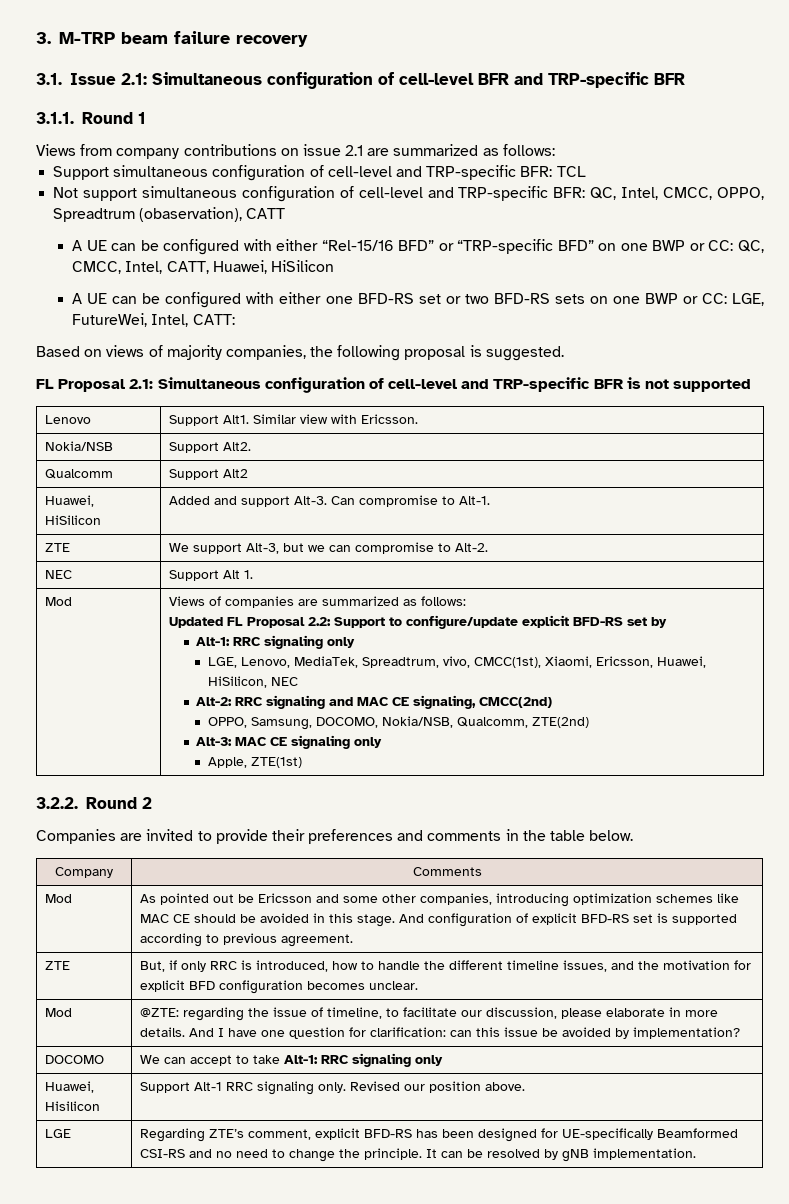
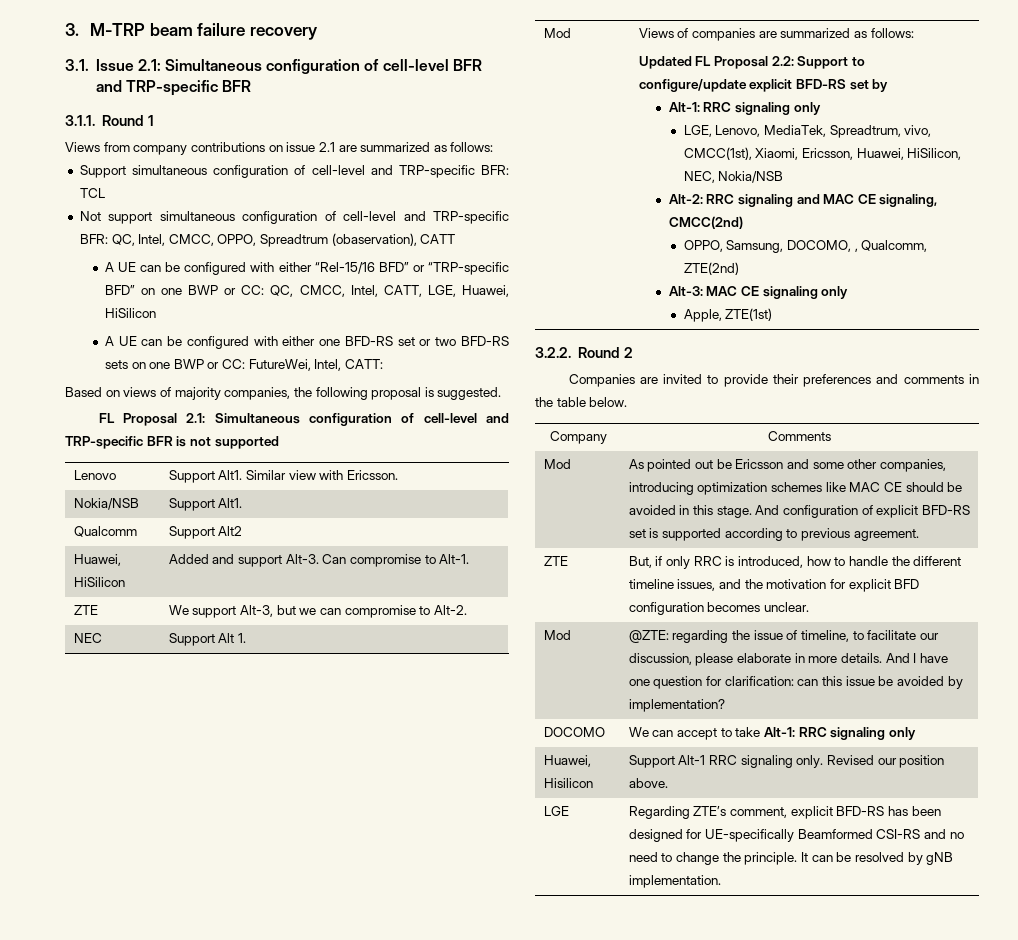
- A UE can be configured with either “Rel-15/16 BFD” or “TRP-specific BFD” on one BWP or CC: QC, CMCC, Intel, CATT, Huawei, HiSilicon
+ A UE can be configured with either “Rel-15/16 BFD” or “TRP-specific BFD” on one BWP or CC: QC, CMCC, Intel, CATT, LGE, Huawei, HiSilicon
- A UE can be configured with either one BFD-RS set or two BFD-RS sets on one BWP or CC: LGE, FutureWei, Intel, CATT:
+ A UE can be configured with either one BFD-RS set or two BFD-RS sets on one BWP or CC: FutureWei, Intel, CATT:
- Nokia/NSB | Support Alt2.
+ Nokia/NSB | Support Alt1.
- LGE, Lenovo, MediaTek, Spreadtrum, vivo, CMCC(1st), Xiaomi, Ericsson, Huawei, HiSilicon, NEC
+ LGE, Lenovo, MediaTek, Spreadtrum, vivo, CMCC(1st), Xiaomi, Ericsson, Huawei, HiSilicon, NEC, Nokia/NSB
- OPPO, Samsung, DOCOMO, Nokia/NSB, Qualcomm, ZTE(2nd)
+ OPPO, Samsung, DOCOMO, , Qualcomm, ZTE(2nd)

